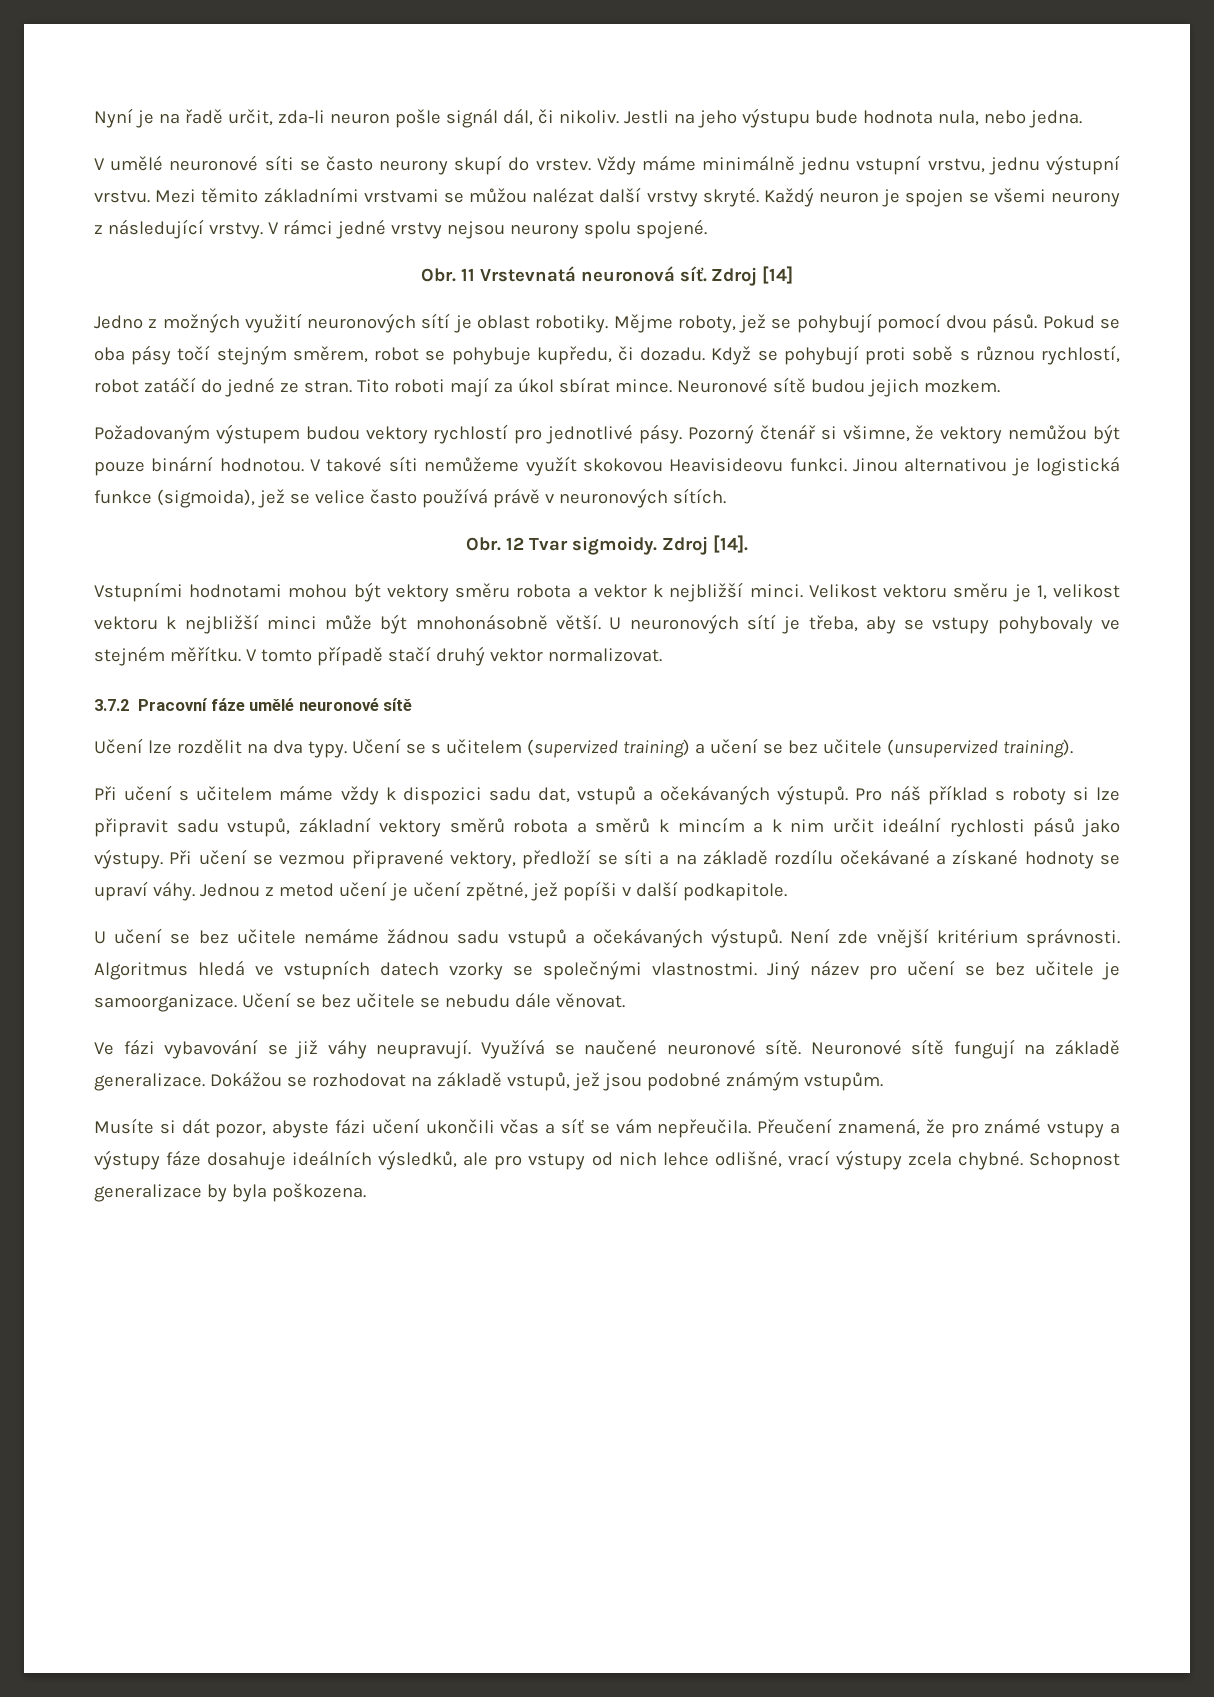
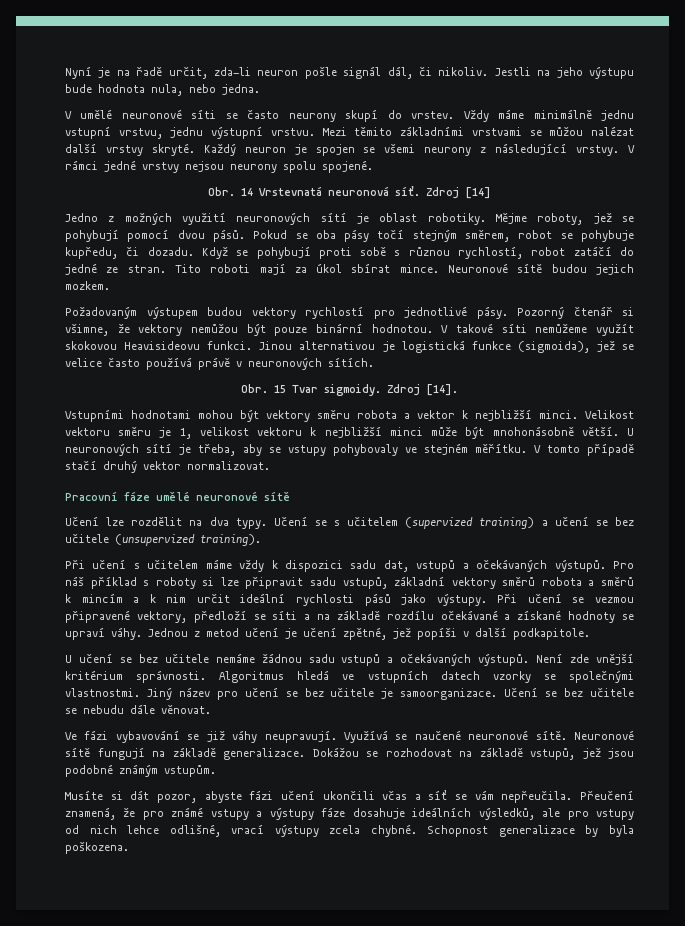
- Obr. 11 Vrstevnatá neuronová síť.
+ Obr. 14 Vrstevnatá neuronová síť.
- Obr. 12 Tvar sigmoidy.
+ Obr. 15 Tvar sigmoidy.
- 3.7.2 Pracovní fáze umělé neuronové sítě
+ Pracovní fáze umělé neuronové sítě

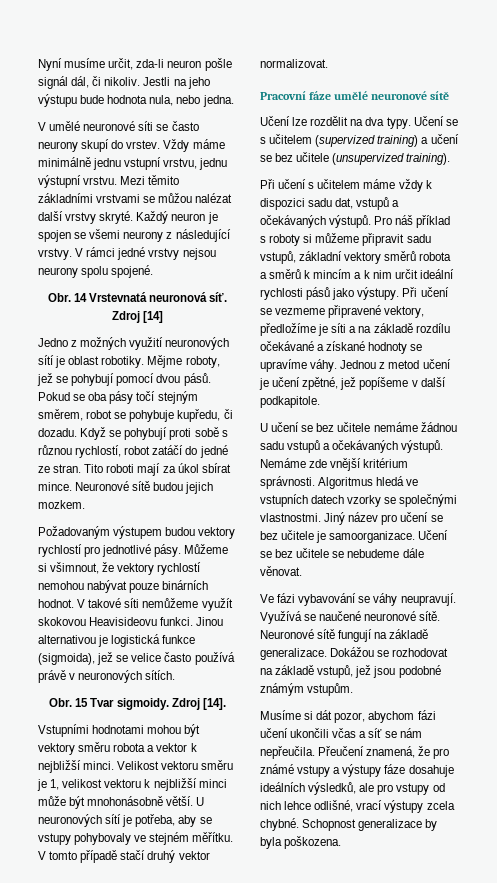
- Nyní je na řadě určit, zda-li neuron pošle signál dál, či nikoliv.
+ Nyní musíme určit, zda-li neuron pošle signál dál, či nikoliv.
- Pozorný čtenář si všimne, že vektory nemůžou být pouze binární hodnotou.
+ Můžeme si všimnout, že vektory rychlostí nemohou nabývat pouze binárních hodnot.
- U neuronových sítí je třeba, aby se vstupy pohybovaly ve stejném měřítku.
+ U neuronových sítí je potřeba, aby se vstupy pohybovaly ve stejném měřítku.
- Pro náš příklad s roboty si lze připravit sadu vstupů, základní vektory směrů robota a směrů k mincím a k nim určit ideální rychlosti pásů jako výstupy.
+ Pro náš příklad s roboty si můžeme připravit sadu vstupů, základní vektory směrů robota a směrů k mincím a k nim určit ideální rychlosti pásů jako výstupy.
- Při učení se vezmou připravené vektory, předloží se síti a na základě rozdílu očekávané a získané hodnoty se upraví váhy.
+ Při učení se vezmeme připravené vektory, předložíme je síti a na základě rozdílu očekávané a získané hodnoty se upravíme váhy.
- Jednou z metod učení je učení zpětné, jež popíši v další podkapitole.
+ Jednou z metod učení je učení zpětné, jež popíšeme v další podkapitole.
- Není zde vnější kritérium správnosti.
+ Nemáme zde vnější kritérium správnosti.
- Učení se bez učitele se nebudu dále věnovat.
+ Učení se bez učitele se nebudeme dále věnovat.
- Ve fázi vybavování se již váhy neupravují.
+ Ve fázi vybavování se váhy neupravují.
- Musíte si dát pozor, abyste fázi učení ukončili včas a síť se vám nepřeučila.
+ Musíme si dát pozor, abychom fázi učení ukončili včas a síť se nám nepřeučila.

